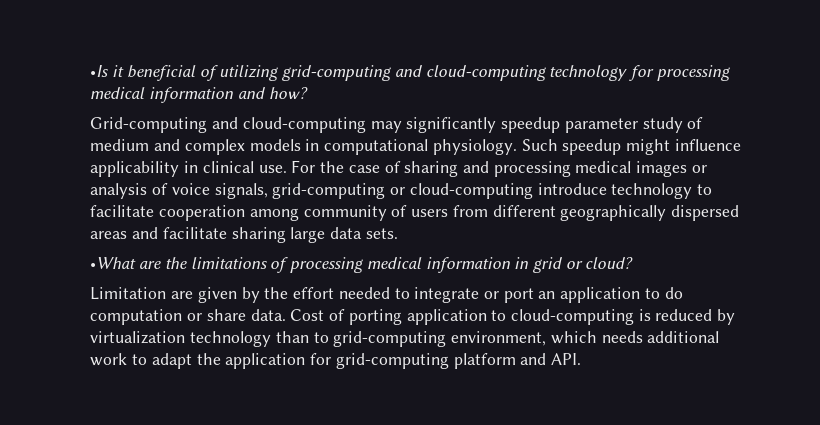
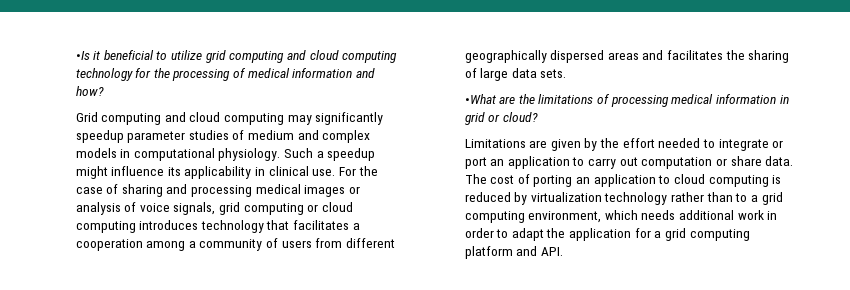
- •Is it beneficial of utilizing grid-computing and cloud-computing technology for processing medical information and how?
+ •Is it beneficial to utilize grid computing and cloud computing technology for the processing of medical information and how?
- Grid-computing and cloud-computing may significantly speedup parameter study of medium and complex models in computational physiology.
+ Grid computing and cloud computing may significantly speedup parameter studies of medium and complex models in computational physiology.
- Such speedup might influence applicability in clinical use.
+ Such a speedup might influence its applicability in clinical use.
- For the case of sharing and processing medical images or analysis of voice signals, grid-computing or cloud-computing introduce technology to facilitate cooperation among community of users from different geographically dispersed areas and facilitate sharing large data sets.
+ For the case of sharing and processing medical images or analysis of voice signals, grid computing or cloud computing introduces technology that facilitates a cooperation among a community of users from different geographically dispersed areas and facilitates the sharing of large data sets.
- Limitation are given by the effort needed to integrate or port an application to do computation or share data.
+ Limitations are given by the effort needed to integrate or port an application to carry out computation or share data.
- Cost of porting application to cloud-computing is reduced by virtualization technology than to grid-computing environment, which needs additional work to adapt the application for grid-computing platform and API.
+ The cost of porting an application to cloud computing is reduced by virtualization technology rather than to a grid computing environment, which needs additional work in order to adapt the application for a grid computing platform and API.

